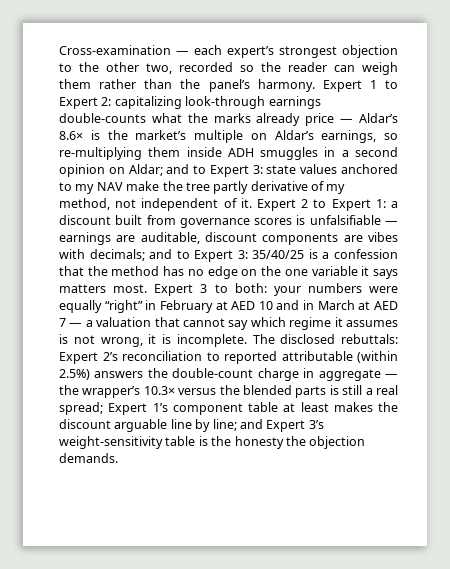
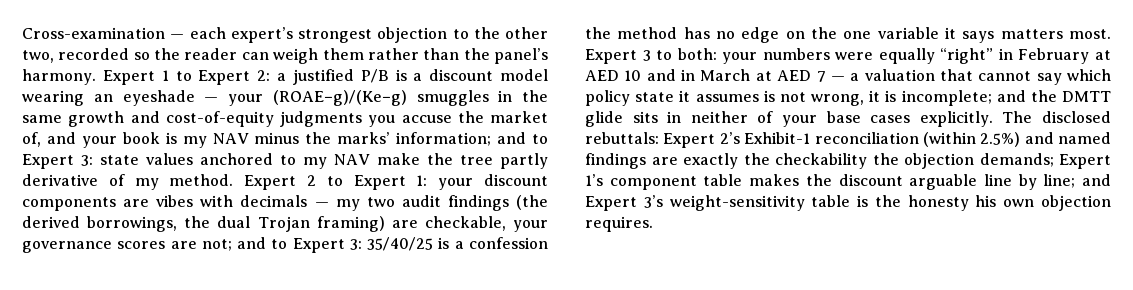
- Expert 1 to Expert 2: capitalizing look-through earnings double-counts what the marks already price — Aldar’s 8.6× is the market’s multiple on Aldar’s earnings, so re-multiplying them inside ADH smuggles in a second opinion on Aldar; and to Expert 3: state values anchored to my NAV make the tree partly derivative of my method, not independent of it.
+ Expert 1 to Expert 2: a justified P/B is a discount model wearing an eyeshade — your (ROAE−g)/(Ke−g) smuggles in the same growth and cost-of-equity judgments you accuse the market of, and your book is my NAV minus the marks’ information; and to Expert 3: state values anchored to my NAV make the tree partly derivative of my method.
- Expert 2 to Expert 1: a discount built from governance scores is unfalsifiable — earnings are auditable, discount components are vibes with decimals; and to Expert 3: 35/40/25 is a confession that the method has no edge on the one variable it says matters most.
+ Expert 2 to Expert 1: your discount components are vibes with decimals — my two audit findings (the derived borrowings, the dual Trojan framing) are checkable, your governance scores are not; and to Expert 3: 35/40/25 is a confession the method has no edge on the one variable it says matters most.
- Expert 3 to both: your numbers were equally “right” in February at AED 10 and in March at AED 7 — a valuation that cannot say which regime it assumes is not wrong, it is incomplete.
+ Expert 3 to both: your numbers were equally “right” in February at AED 10 and in March at AED 7 — a valuation that cannot say which policy state it assumes is not wrong, it is incomplete; and the DMTT glide sits in neither of your base cases explicitly.
- The disclosed rebuttals: Expert 2’s reconciliation to reported attributable (within 2.5%) answers the double-count charge in aggregate — the wrapper’s 10.3× versus the blended parts is still a real spread; Expert 1’s component table at least makes the discount arguable line by line; and Expert 3’s weight-sensitivity table is the honesty the objection demands.
+ The disclosed rebuttals: Expert 2’s Exhibit-1 reconciliation (within 2.5%) and named findings are exactly the checkability the objection demands; Expert 1’s component table makes the discount arguable line by line; and Expert 3’s weight-sensitivity table is the honesty his own objection requires.

